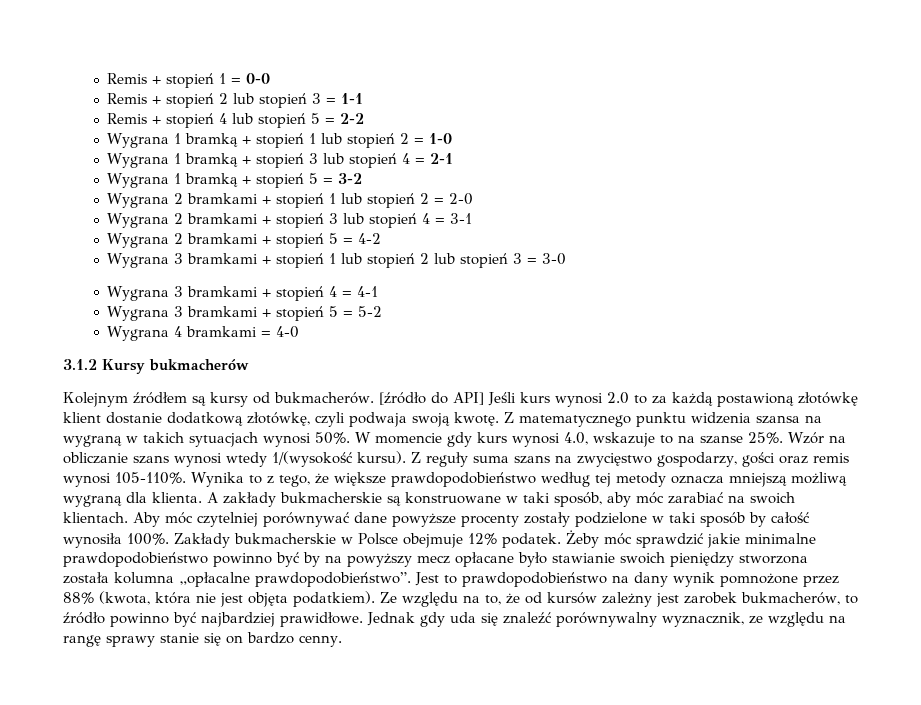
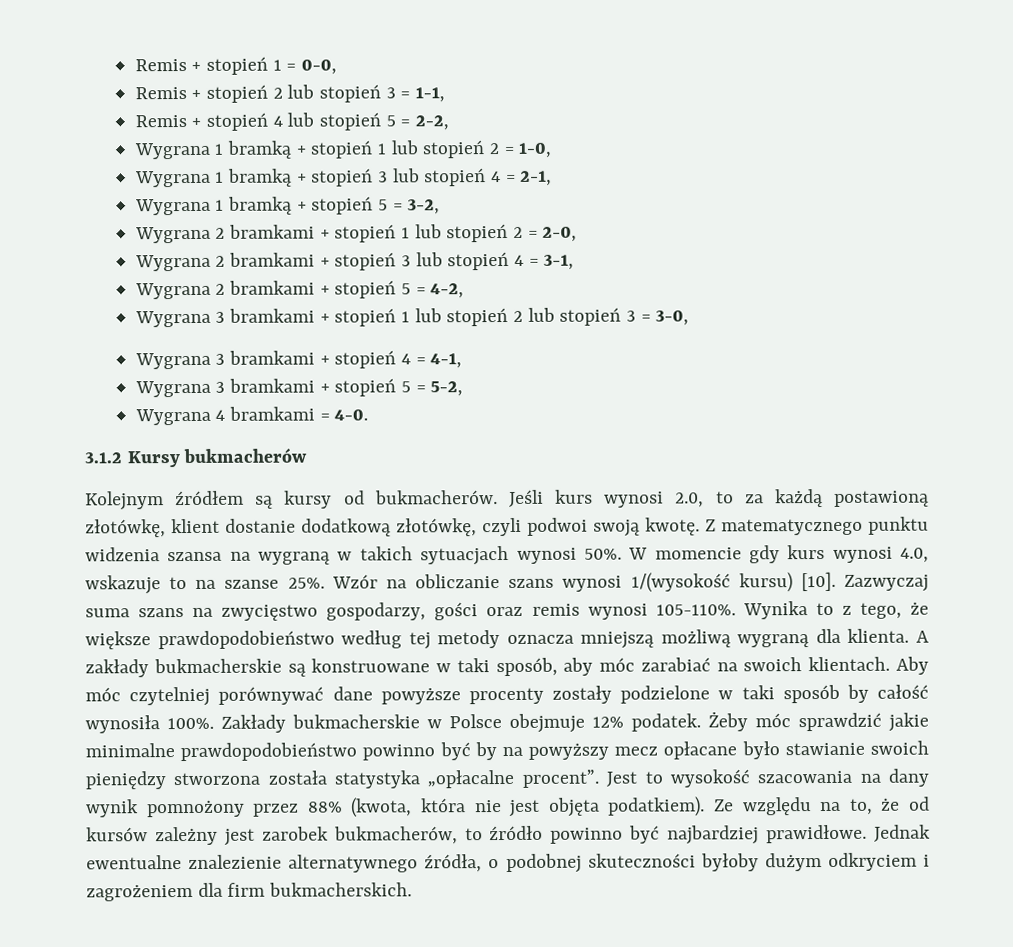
- Remis + stopień 1 = 0-0
+ Remis + stopień 1 = 0-0,
- Remis + stopień 2 lub stopień 3 = 1-1
+ Remis + stopień 2 lub stopień 3 = 1-1,
- Remis + stopień 4 lub stopień 5 = 2-2
+ Remis + stopień 4 lub stopień 5 = 2-2,
- Wygrana 1 bramką + stopień 1 lub stopień 2 = 1-0
+ Wygrana 1 bramką + stopień 1 lub stopień 2 = 1-0,
- Wygrana 1 bramką + stopień 3 lub stopień 4 = 2-1
+ Wygrana 1 bramką + stopień 3 lub stopień 4 = 2-1,
- Wygrana 1 bramką + stopień 5 = 3-2
+ Wygrana 1 bramką + stopień 5 = 3-2,
- Wygrana 2 bramkami + stopień 1 lub stopień 2 = 2-0
+ Wygrana 2 bramkami + stopień 1 lub stopień 2 = 2-0,
- Wygrana 2 bramkami + stopień 3 lub stopień 4 = 3-1
+ Wygrana 2 bramkami + stopień 3 lub stopień 4 = 3-1,
- Wygrana 2 bramkami + stopień 5 = 4-2
+ Wygrana 2 bramkami + stopień 5 = 4-2,
- Wygrana 3 bramkami + stopień 1 lub stopień 2 lub stopień 3 = 3-0
+ Wygrana 3 bramkami + stopień 1 lub stopień 2 lub stopień 3 = 3-0,
- Wygrana 3 bramkami + stopień 4 = 4-1
+ Wygrana 3 bramkami + stopień 4 = 4-1,
- Wygrana 3 bramkami + stopień 5 = 5-2
+ Wygrana 3 bramkami + stopień 5 = 5-2,
- Wygrana 4 bramkami = 4-0
+ Wygrana 4 bramkami = 4-0.
- [źródło do API] Jeśli kurs wynosi 2.0 to za każdą postawioną złotówkę klient dostanie dodatkową złotówkę, czyli podwaja swoją kwotę.
+ Jeśli kurs wynosi 2.0, to za każdą postawioną złotówkę, klient dostanie dodatkową złotówkę, czyli podwoi swoją kwotę.
- Wzór na obliczanie szans wynosi wtedy 1/(wysokość kursu). Z reguły suma szans na zwycięstwo gospodarzy, gości oraz remis wynosi 105-110%.
+ Wzór na obliczanie szans wynosi 1/(wysokość kursu) [10]. Zazwyczaj suma szans na zwycięstwo gospodarzy, gości oraz remis wynosi 105-110%.
- Żeby móc sprawdzić jakie minimalne prawdopodobieństwo powinno być by na powyższy mecz opłacane było stawianie swoich pieniędzy stworzona została kolumna „opłacalne prawdopodobieństwo”. Jest to prawdopodobieństwo na dany wynik pomnożone przez 88% (kwota, która nie jest objęta podatkiem).
+ Żeby móc sprawdzić jakie minimalne prawdopodobieństwo powinno być by na powyższy mecz opłacane było stawianie swoich pieniędzy stworzona została statystyka „opłacalne procent”. Jest to wysokość szacowania na dany wynik pomnożony przez 88% (kwota, która nie jest objęta podatkiem).
- Jednak gdy uda się znaleźć porównywalny wyznacznik, ze względu na rangę sprawy stanie się on bardzo cenny.
+ Jednak ewentualne znalezienie alternatywnego źródła, o podobnej skuteczności byłoby dużym odkryciem i zagrożeniem dla firm bukmacherskich.

